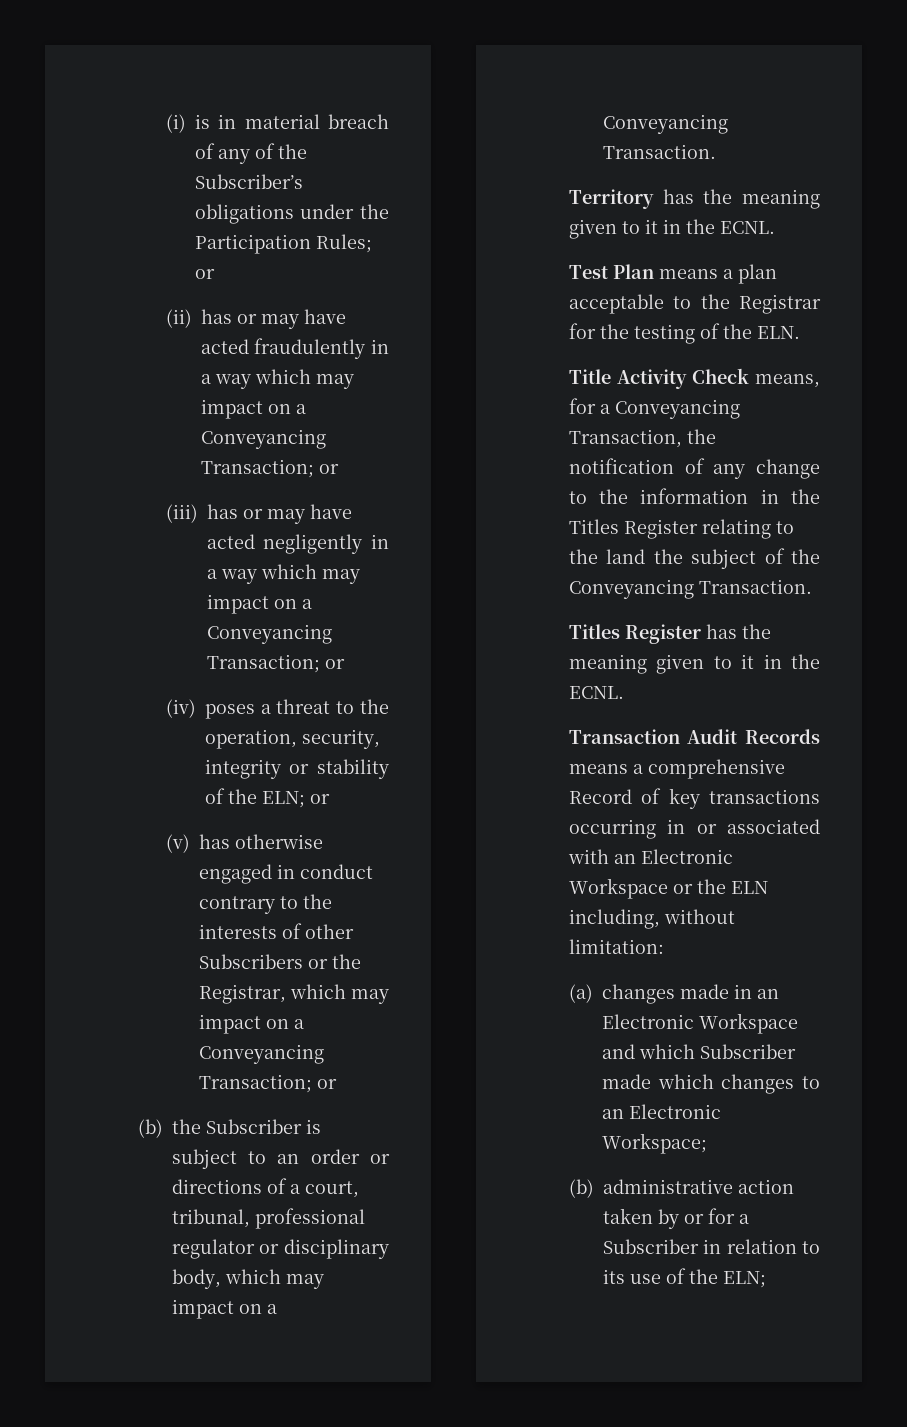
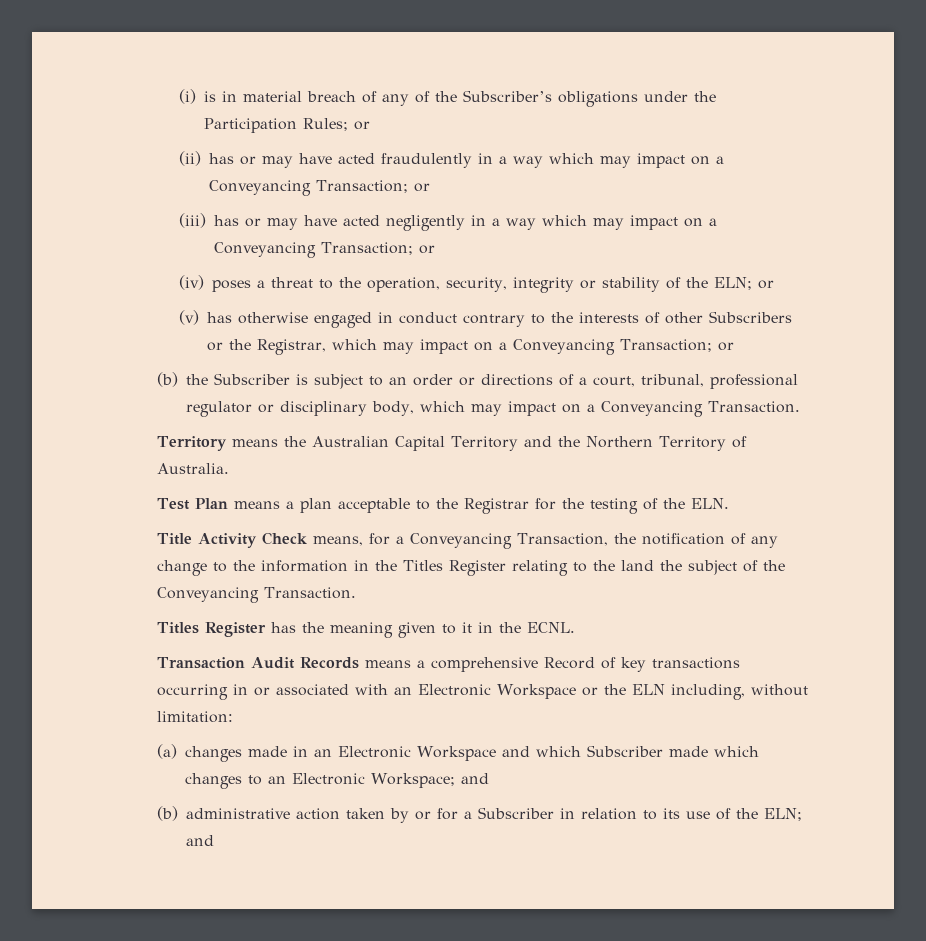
- Territory has the meaning given to it in the ECNL.
+ Territory means the Australian Capital Territory and the Northern Territory of Australia.
- (a) changes made in an Electronic Workspace and which Subscriber made which changes to an Electronic Workspace;
+ (a) changes made in an Electronic Workspace and which Subscriber made which changes to an Electronic Workspace; and
- (b) administrative action taken by or for a Subscriber in relation to its use of the ELN;
+ (b) administrative action taken by or for a Subscriber in relation to its use of the ELN; and

